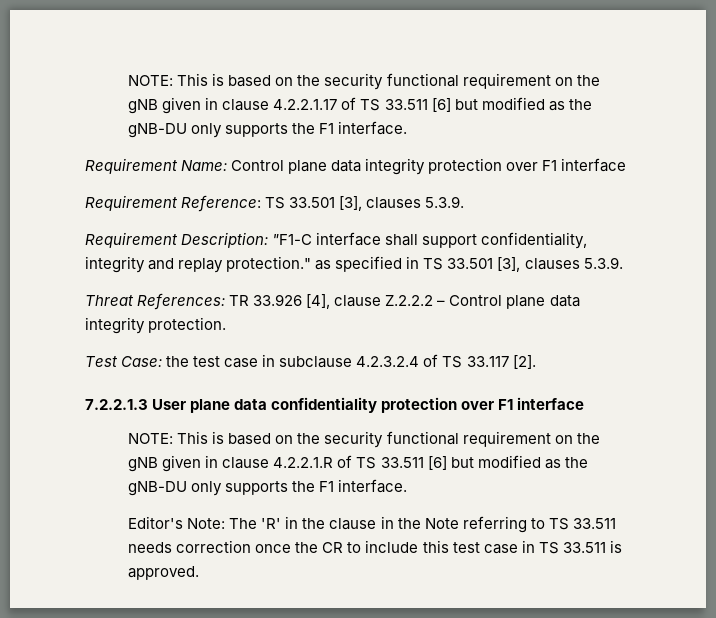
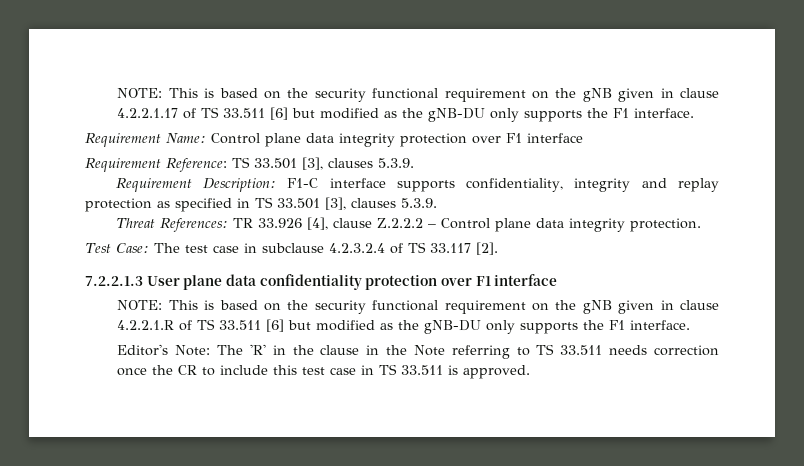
- Requirement Description: "F1-C interface shall support confidentiality, integrity and replay protection." as specified in TS 33.501 [3], clauses 5.3.9.
+ Requirement Description: F1-C interface supports confidentiality, integrity and replay protection as specified in TS 33.501 [3], clauses 5.3.9.
- Test Case: the test case in subclause 4.2.3.2.4 of TS 33.117 [2].
+ Test Case: The test case in subclause 4.2.3.2.4 of TS 33.117 [2].

